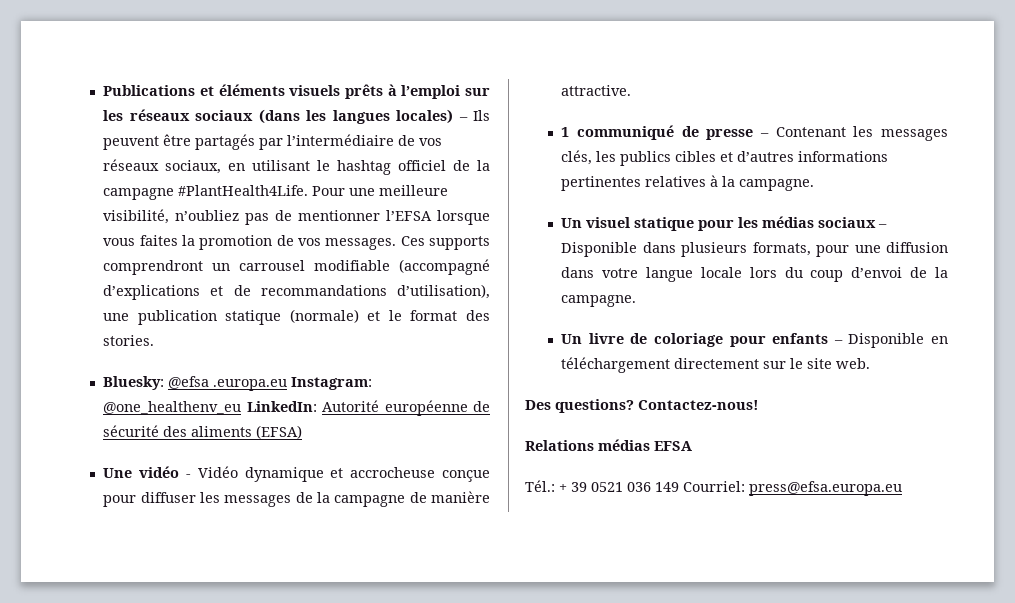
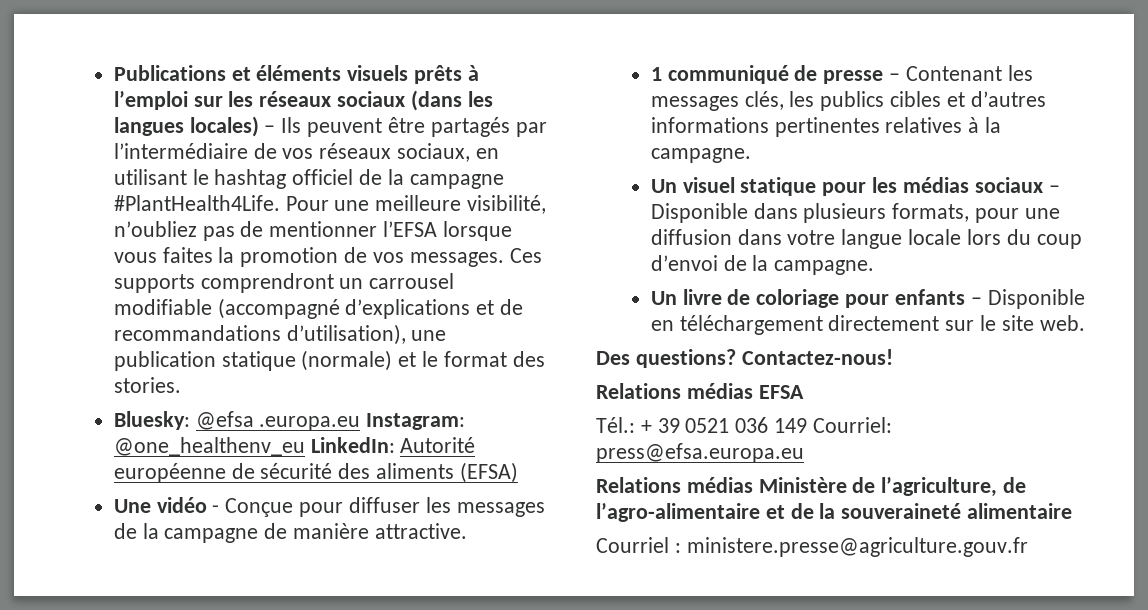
- Une vidéo - Vidéo dynamique et accrocheuse conçue pour diffuser les messages de la campagne de manière attractive.
+ Une vidéo - Conçue pour diffuser les messages de la campagne de manière attractive.
+ Relations médias Ministère de l’agriculture, de l’agro-alimentaire et de la souveraineté alimentaire
+ Courriel : ministere.presse@agriculture.gouv.fr

